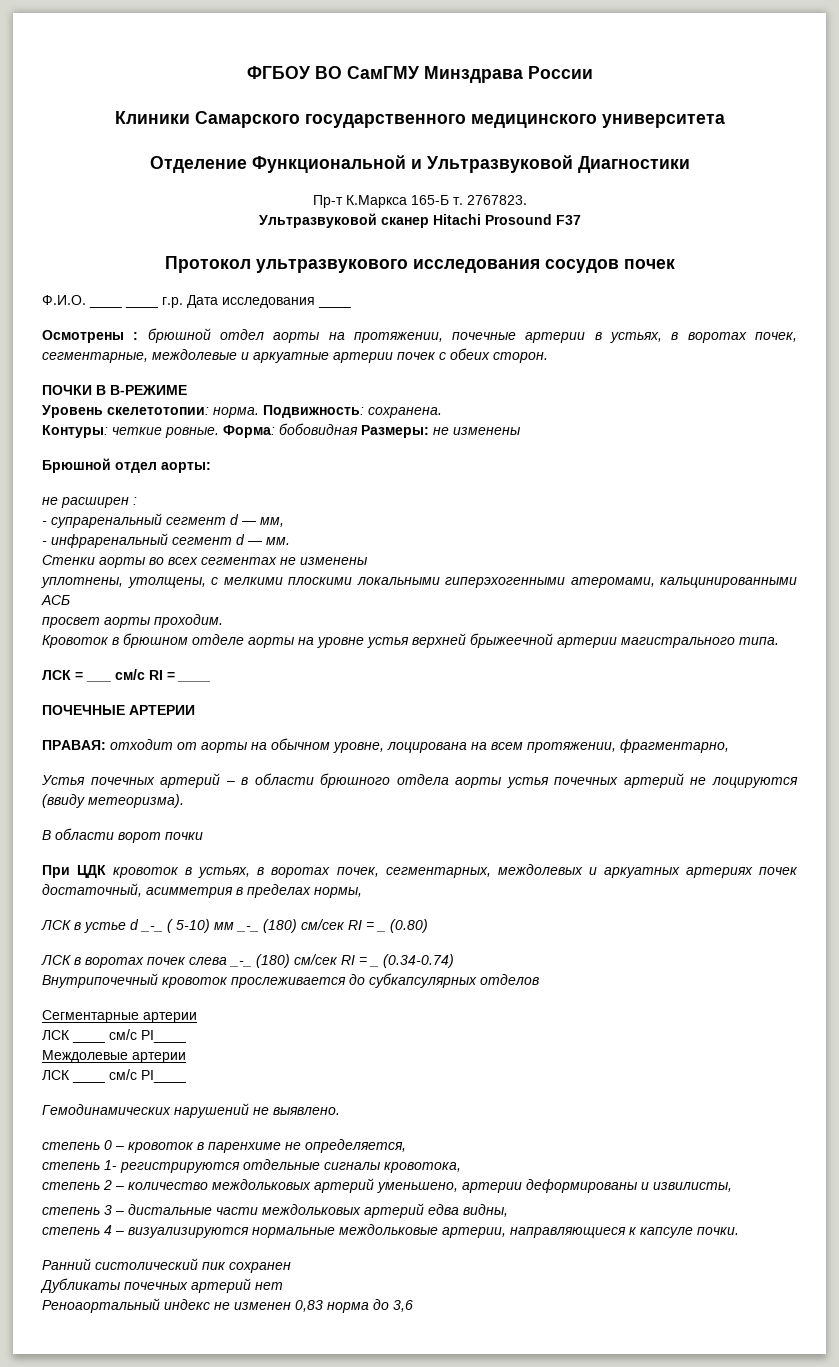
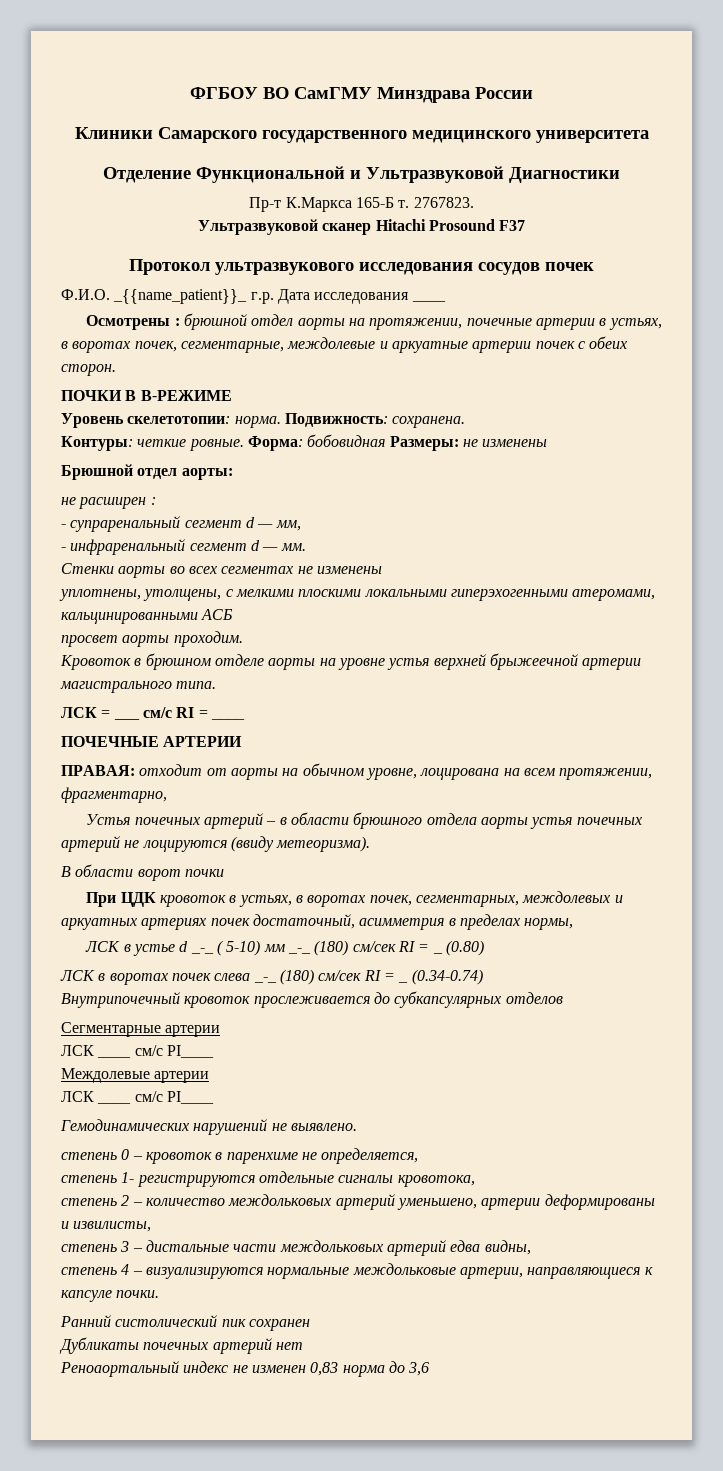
- Ф.И.О. ____ ____ г.р. Дата исследования ____
+ Ф.И.О. _{{name_patient}}_ г.р. Дата исследования ____

